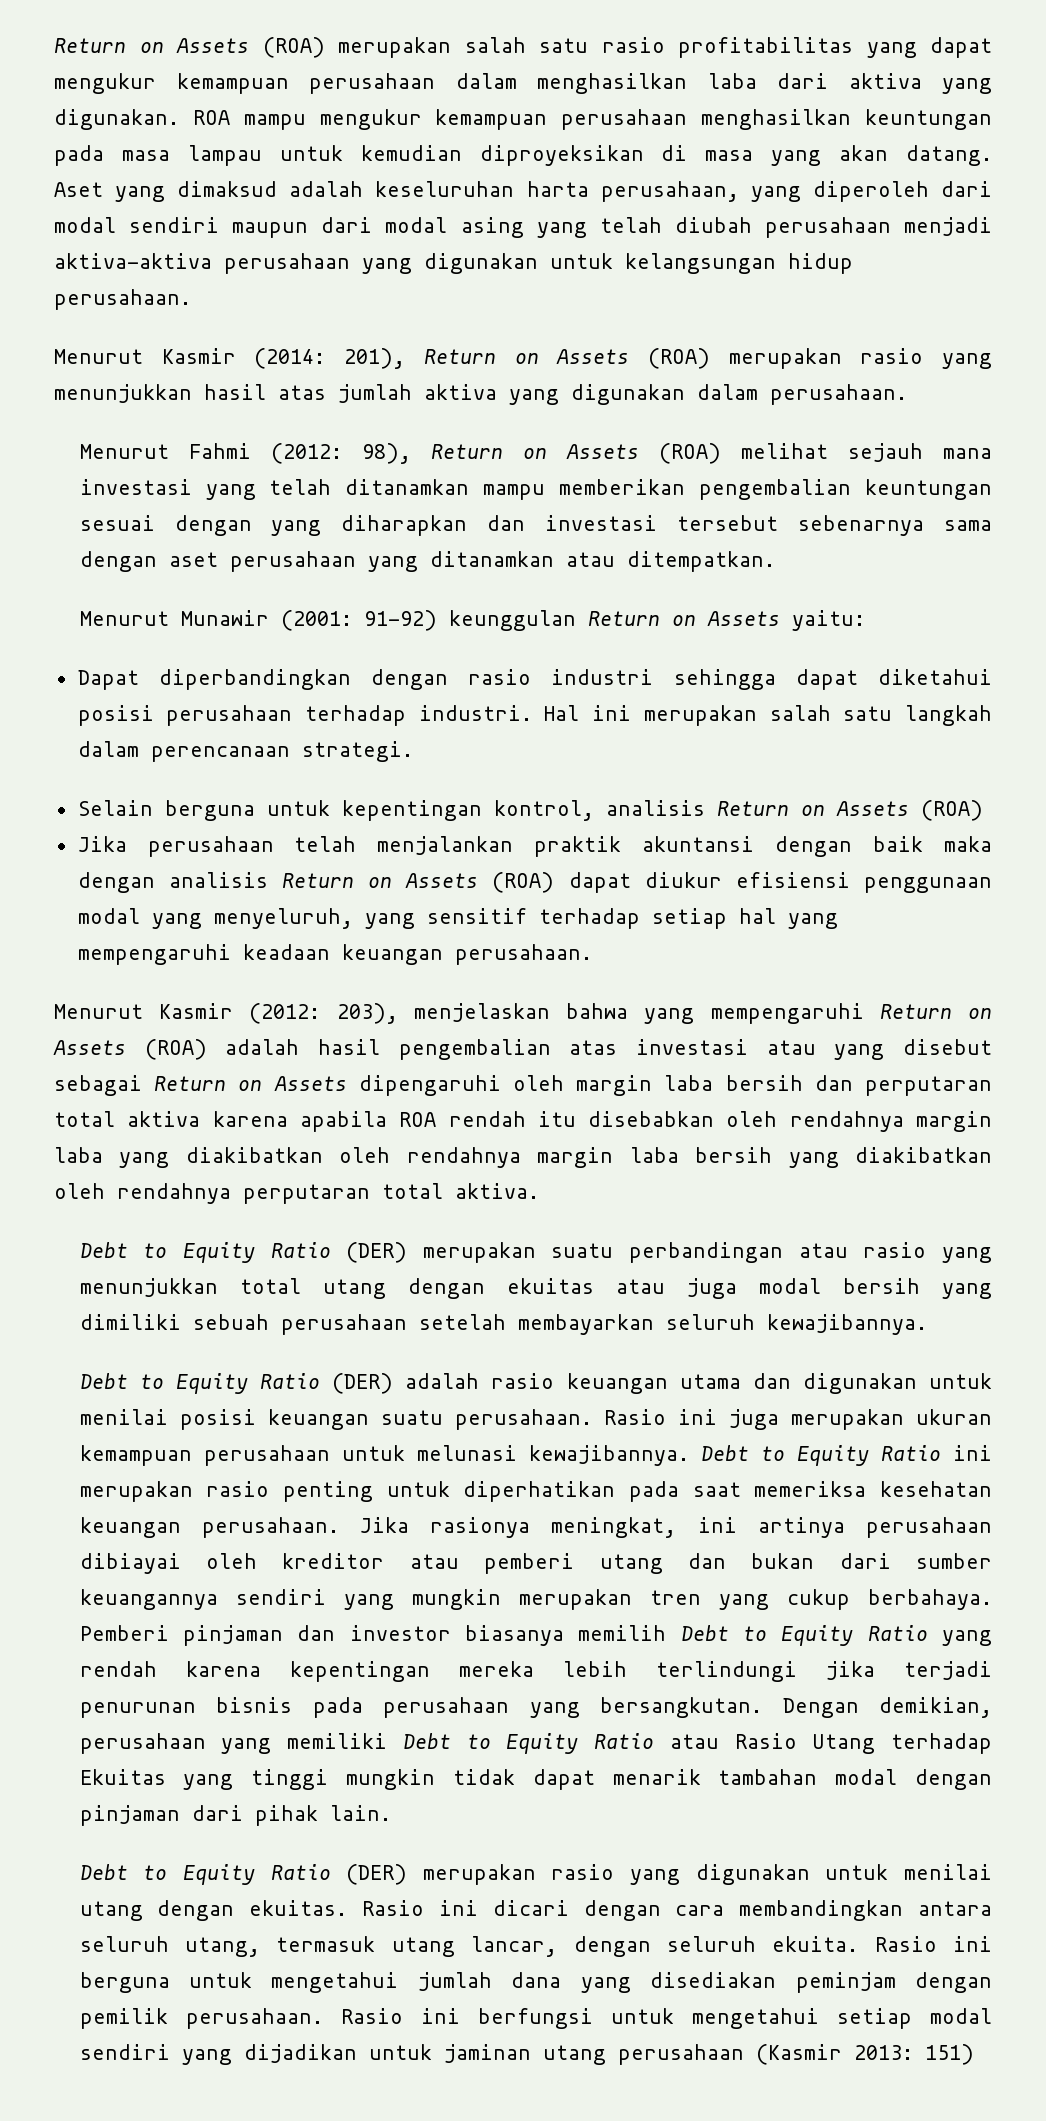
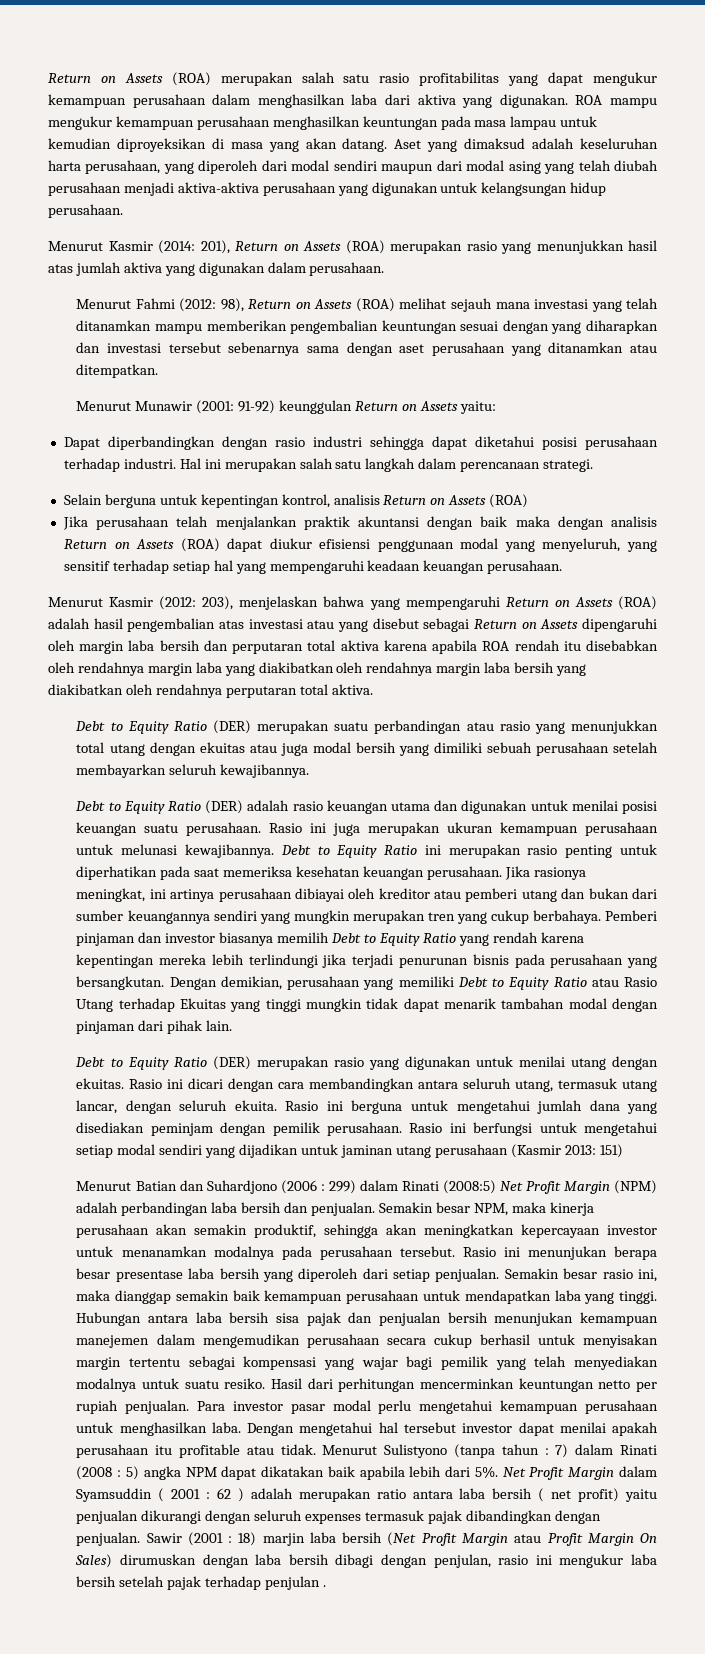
+ Menurut Batian dan Suhardjono (2006 : 299) dalam Rinati (2008:5) Net Profit Margin (NPM) adalah perbandingan laba bersih dan penjualan. Semakin besar NPM, maka kinerja perusahaan akan semakin produktif, sehingga akan meningkatkan kepercayaan investor untuk menanamkan modalnya pada perusahaan tersebut. Rasio ini menunjukan berapa besar presentase laba bersih yang diperoleh dari setiap penjualan. Semakin besar rasio ini, maka dianggap semakin baik kemampuan perusahaan untuk mendapatkan laba yang tinggi. Hubungan antara laba bersih sisa pajak dan penjualan bersih menunjukan kemampuan manejemen dalam mengemudikan perusahaan secara cukup berhasil untuk menyisakan margin tertentu sebagai kompensasi yang wajar bagi pemilik yang telah menyediakan modalnya untuk suatu resiko. Hasil dari perhitungan mencerminkan keuntungan netto per rupiah penjualan. Para investor pasar modal perlu mengetahui kemampuan perusahaan untuk menghasilkan laba. Dengan mengetahui hal tersebut investor dapat menilai apakah perusahaan itu profitable atau tidak. Menurut Sulistyono (tanpa tahun : 7) dalam Rinati (2008 : 5) angka NPM dapat dikatakan baik apabila lebih dari 5%. Net Profit Margin dalam Syamsuddin ( 2001 : 62 ) adalah merupakan ratio antara laba bersih ( net profit) yaitu penjualan dikurangi dengan seluruh expenses termasuk pajak dibandingkan dengan penjualan. Sawir (2001 : 18) marjin laba bersih (Net Profit Margin atau Profit Margin On Sales) dirumuskan dengan laba bersih dibagi dengan penjulan, rasio ini mengukur laba bersih setelah pajak terhadap penjulan .

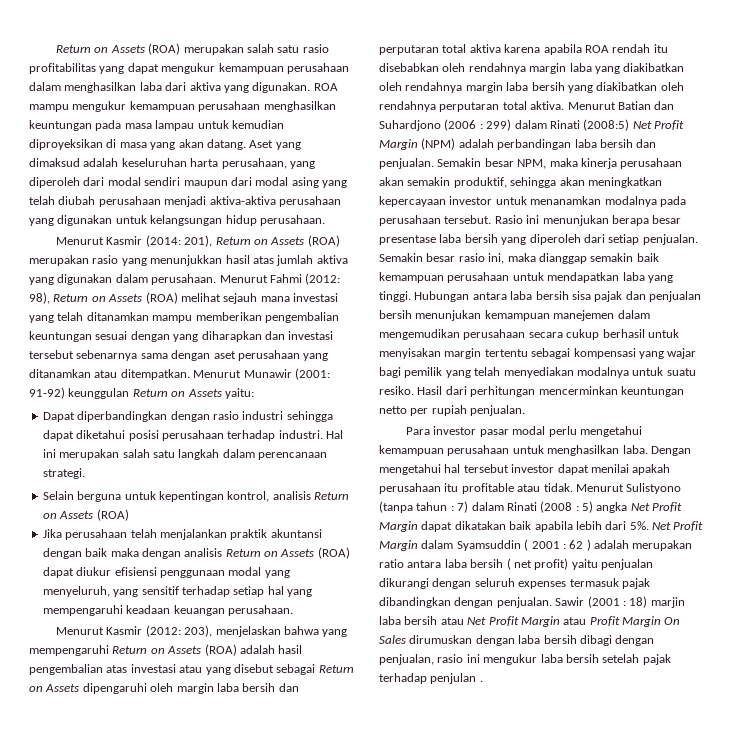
- 201), Return on Assets (ROA) merupakan rasio yang menunjukkan hasil atas jumlah aktiva yang digunakan dalam perusahaan.
- Menurut Fahmi (2012:
+ 201), Return on Assets (ROA) merupakan rasio yang menunjukkan hasil atas jumlah aktiva yang digunakan dalam perusahaan. Menurut Fahmi (2012:
- 98), Return on Assets (ROA) melihat sejauh mana investasi yang telah ditanamkan mampu memberikan pengembalian keuntungan sesuai dengan yang diharapkan dan investasi tersebut sebenarnya sama dengan aset perusahaan yang ditanamkan atau ditempatkan.
- Menurut Munawir (2001:
+ 98), Return on Assets (ROA) melihat sejauh mana investasi yang telah ditanamkan mampu memberikan pengembalian keuntungan sesuai dengan yang diharapkan dan investasi tersebut sebenarnya sama dengan aset perusahaan yang ditanamkan atau ditempatkan. Menurut Munawir (2001:
- 203), menjelaskan bahwa yang mempengaruhi Return on Assets (ROA) adalah hasil pengembalian atas investasi atau yang disebut sebagai Return on Assets dipengaruhi oleh margin laba bersih dan perputaran total aktiva karena apabila ROA rendah itu disebabkan oleh rendahnya margin laba yang diakibatkan oleh rendahnya margin laba bersih yang diakibatkan oleh rendahnya perputaran total aktiva.
- Debt to Equity Ratio (DER) merupakan suatu perbandingan atau rasio yang menunjukkan total utang dengan ekuitas atau juga modal bersih yang dimiliki sebuah perusahaan setelah membayarkan seluruh kewajibannya.
- Debt to Equity Ratio (DER) adalah rasio keuangan utama dan digunakan untuk menilai posisi keuangan suatu perusahaan. Rasio ini juga merupakan ukuran kemampuan perusahaan untuk melunasi kewajibannya. Debt to Equity Ratio ini merupakan rasio penting untuk diperhatikan pada saat memeriksa kesehatan keuangan perusahaan. Jika rasionya meningkat, ini artinya perusahaan dibiayai oleh kreditor atau pemberi utang dan bukan dari sumber keuangannya sendiri yang mungkin merupakan tren yang cukup berbahaya. Pemberi pinjaman dan investor biasanya memilih Debt to Equity Ratio yang rendah karena kepentingan mereka lebih terlindungi jika terjadi penurunan bisnis pada perusahaan yang bersangkutan. Dengan demikian, perusahaan yang memiliki Debt to Equity Ratio atau Rasio Utang terhadap Ekuitas yang tinggi mungkin tidak dapat menarik tambahan modal dengan pinjaman dari pihak lain.
- Debt to Equity Ratio (DER) merupakan rasio yang digunakan untuk menilai utang dengan ekuitas. Rasio ini dicari dengan cara membandingkan antara seluruh utang, termasuk utang lancar, dengan seluruh ekuita. Rasio ini berguna untuk mengetahui jumlah dana yang disediakan peminjam dengan pemilik perusahaan. Rasio ini berfungsi untuk mengetahui setiap modal sendiri yang dijadikan untuk jaminan utang perusahaan (Kasmir 2013: 151)
- Menurut Batian dan Suhardjono (2006 :
+ 203), menjelaskan bahwa yang mempengaruhi Return on Assets (ROA) adalah hasil pengembalian atas investasi atau yang disebut sebagai Return on Assets dipengaruhi oleh margin laba bersih dan perputaran total aktiva karena apabila ROA rendah itu disebabkan oleh rendahnya margin laba yang diakibatkan oleh rendahnya margin laba bersih yang diakibatkan oleh rendahnya perputaran total aktiva. Menurut Batian dan Suhardjono (2006 :
- Hasil dari perhitungan mencerminkan keuntungan netto per rupiah penjualan. Para investor pasar modal perlu mengetahui kemampuan perusahaan untuk menghasilkan laba.
+ Hasil dari perhitungan mencerminkan keuntungan netto per rupiah penjualan.
+ Para investor pasar modal perlu mengetahui kemampuan perusahaan untuk menghasilkan laba.
- Menurut Sulistyono (tanpa tahun : 7) dalam Rinati (2008 : 5) angka NPM dapat dikatakan baik apabila lebih dari 5%.
+ Menurut Sulistyono (tanpa tahun : 7) dalam Rinati (2008 : 5) angka Net Profit Margin dapat dikatakan baik apabila lebih dari 5%.
- Sawir (2001 : 18) marjin laba bersih (Net Profit Margin atau Profit Margin On Sales) dirumuskan dengan laba bersih dibagi dengan penjulan, rasio ini mengukur laba bersih setelah pajak terhadap penjulan .
+ Sawir (2001 : 18) marjin laba bersih atau Net Profit Margin atau Profit Margin On Sales dirumuskan dengan laba bersih dibagi dengan penjualan, rasio ini mengukur laba bersih setelah pajak terhadap penjulan .

